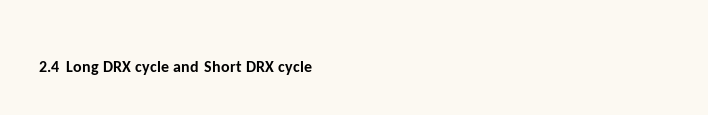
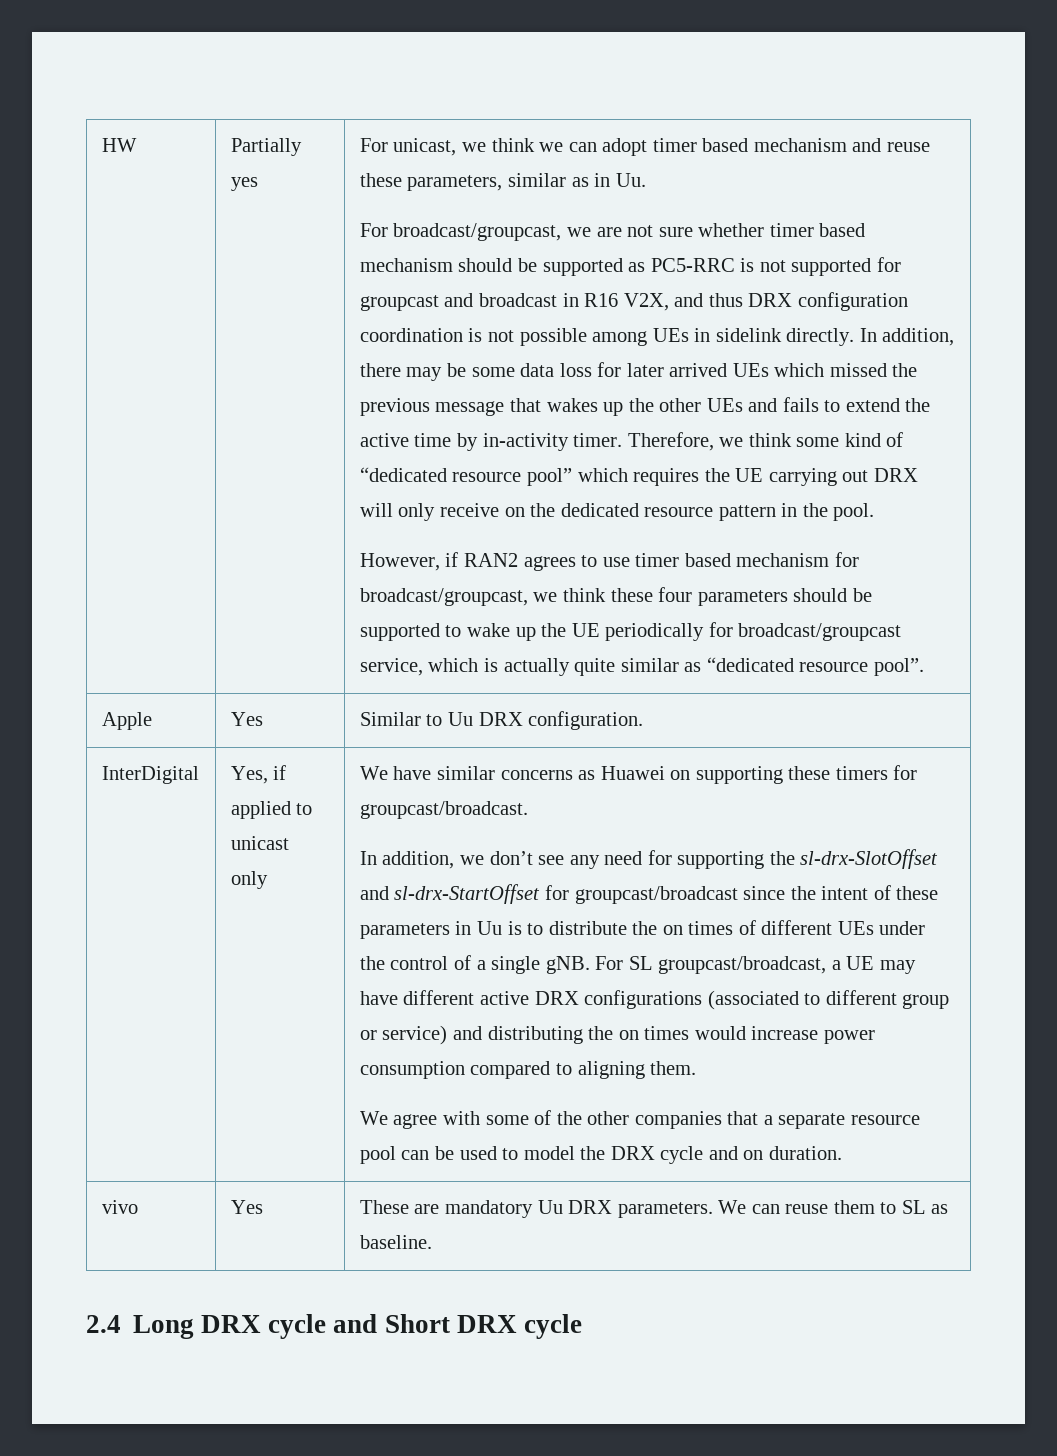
+ HW | Partially yes | For unicast, we think we can adopt timer based mechanism and reuse these parameters, similar as in Uu.
+ For broadcast/groupcast, we are not sure whether timer based mechanism should be supported as PC5-RRC is not supported for groupcast and broadcast in R16 V2X, and thus DRX configuration coordination is not possible among UEs in sidelink directly. In addition, there may be some data loss for later arrived UEs which missed the previous message that wakes up the other UEs and fails to extend the active time by in-activity timer. Therefore, we think some kind of “dedicated resource pool” which requires the UE carrying out DRX will only receive on the dedicated resource pattern in the pool.
+ However, if RAN2 agrees to use timer based mechanism for broadcast/groupcast, we think these four parameters should be supported to wake up the UE periodically for broadcast/groupcast service, which is actually quite similar as “dedicated resource pool”.
+ Apple | Yes | Similar to Uu DRX configuration.
+ InterDigital | Yes, if applied to unicast only | We have similar concerns as Huawei on supporting these timers for groupcast/broadcast.
+ In addition, we don’t see any need for supporting the sl-drx-SlotOffset and sl-drx-StartOffset for groupcast/broadcast since the intent of these parameters in Uu is to distribute the on times of different UEs under the control of a single gNB. For SL groupcast/broadcast, a UE may have different active DRX configurations (associated to different group or service) and distributing the on times would increase power consumption compared to aligning them.
+ We agree with some of the other companies that a separate resource pool can be used to model the DRX cycle and on duration.
+ vivo | Yes | These are mandatory Uu DRX parameters. We can reuse them to SL as baseline.

